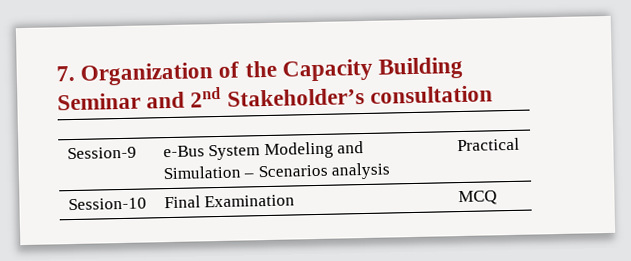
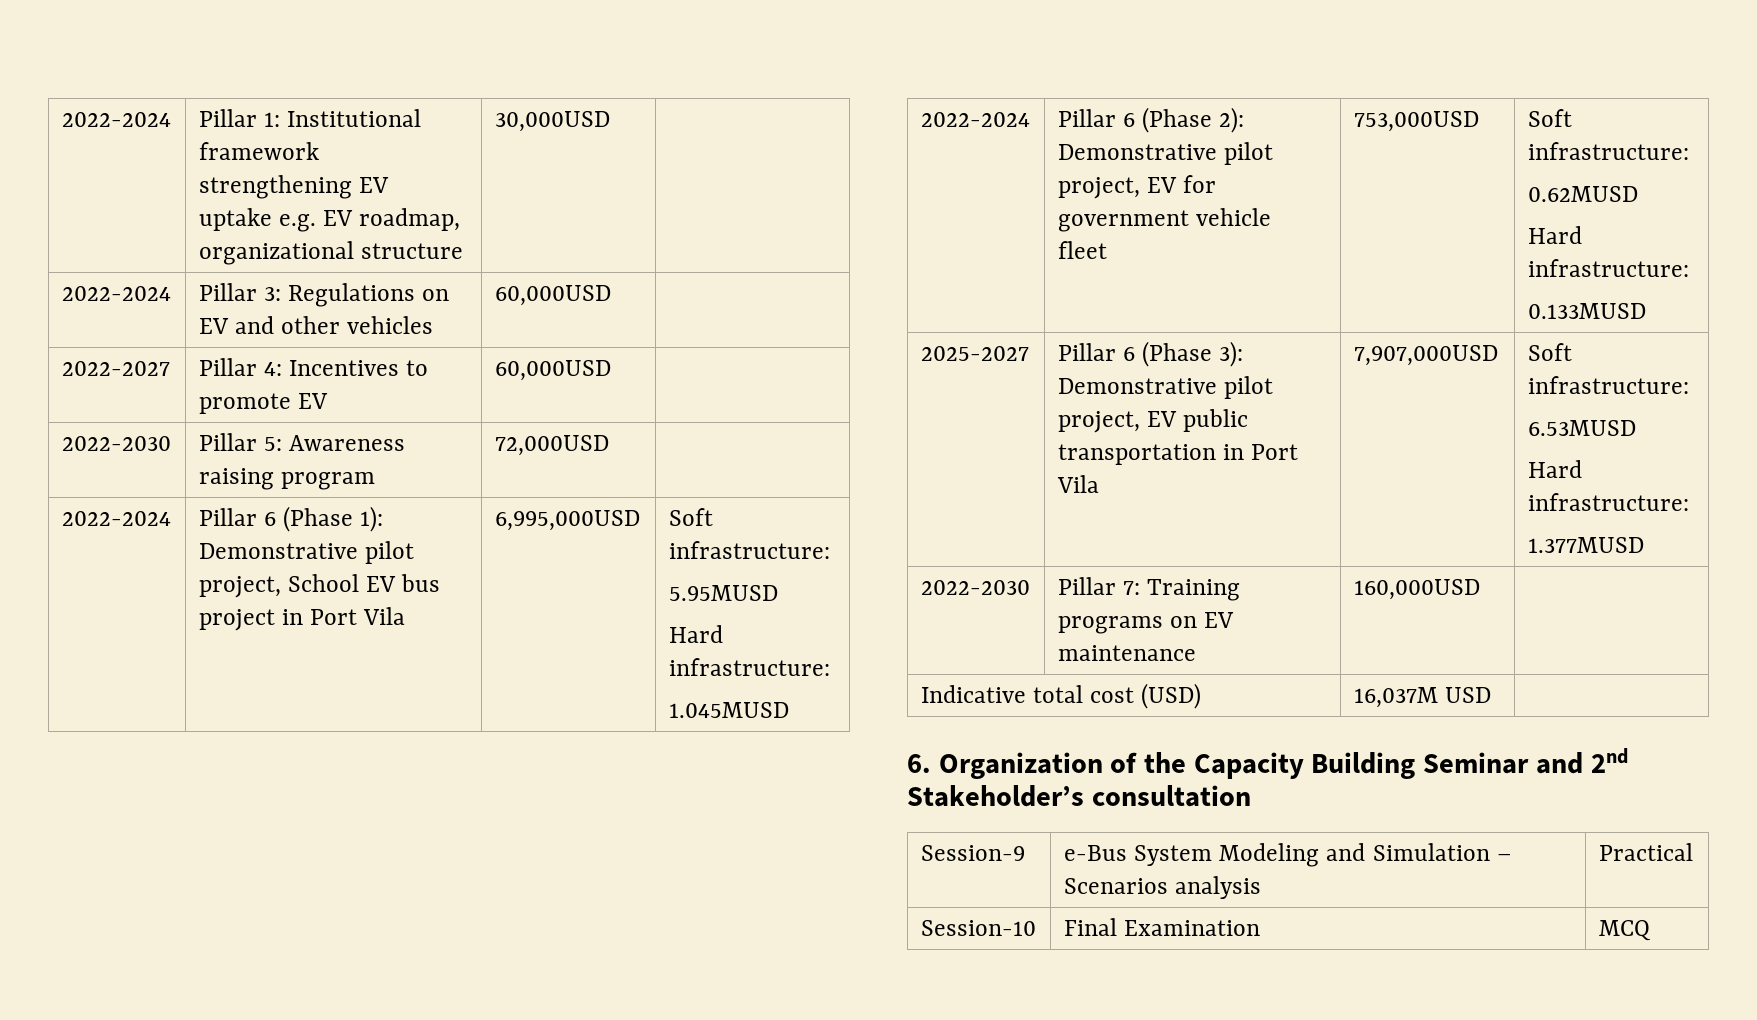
- 7. Organization of the Capacity Building Seminar and 2nd Stakeholder’s consultation
+ 2022-2024 | Pillar 1: Institutional framework strengthening EV uptake e.g. EV roadmap, organizational structure | 30,000USD |
+ 2022-2024 | Pillar 3: Regulations on EV and other vehicles | 60,000USD |
+ 2022-2027 | Pillar 4: Incentives to promote EV | 60,000USD |
+ 2022-2030 | Pillar 5: Awareness raising program | 72,000USD |
+ 2022-2024 | Pillar 6 (Phase 1): Demonstrative pilot project, School EV bus project in Port Vila | 6,995,000USD | Soft infrastructure:
+ 5.95MUSD
+ Hard infrastructure:
+ 1.045MUSD
+ 2022-2024 | Pillar 6 (Phase 2): Demonstrative pilot project, EV for government vehicle fleet | 753,000USD | Soft infrastructure:
+ 0.62MUSD
+ Hard infrastructure:
+ 0.133MUSD
+ 2025-2027 | Pillar 6 (Phase 3): Demonstrative pilot project, EV public transportation in Port Vila | 7,907,000USD | Soft infrastructure:
+ 6.53MUSD
+ Hard infrastructure:
+ 1.377MUSD
+ 2022-2030 | Pillar 7: Training programs on EV maintenance | 160,000USD |
+ Indicative total cost (USD) | 16,037M USD |
+ 6. Organization of the Capacity Building Seminar and 2nd Stakeholder’s consultation

